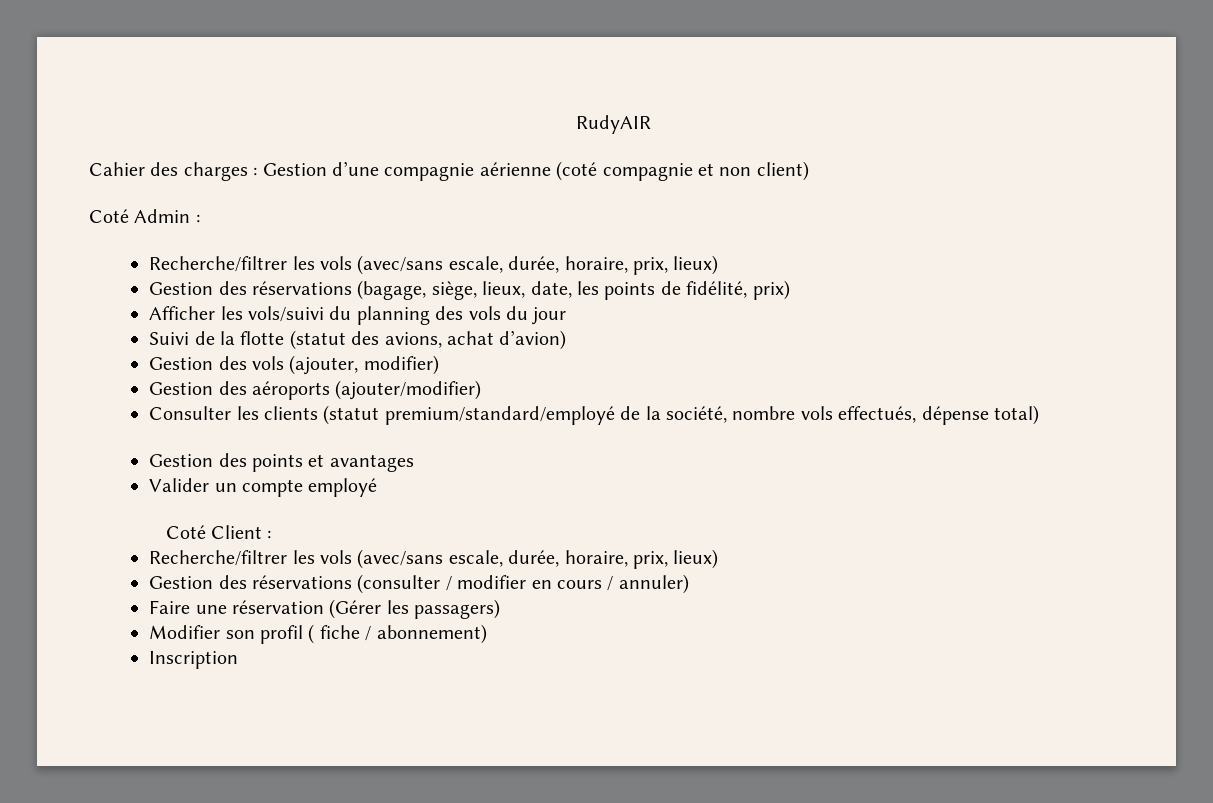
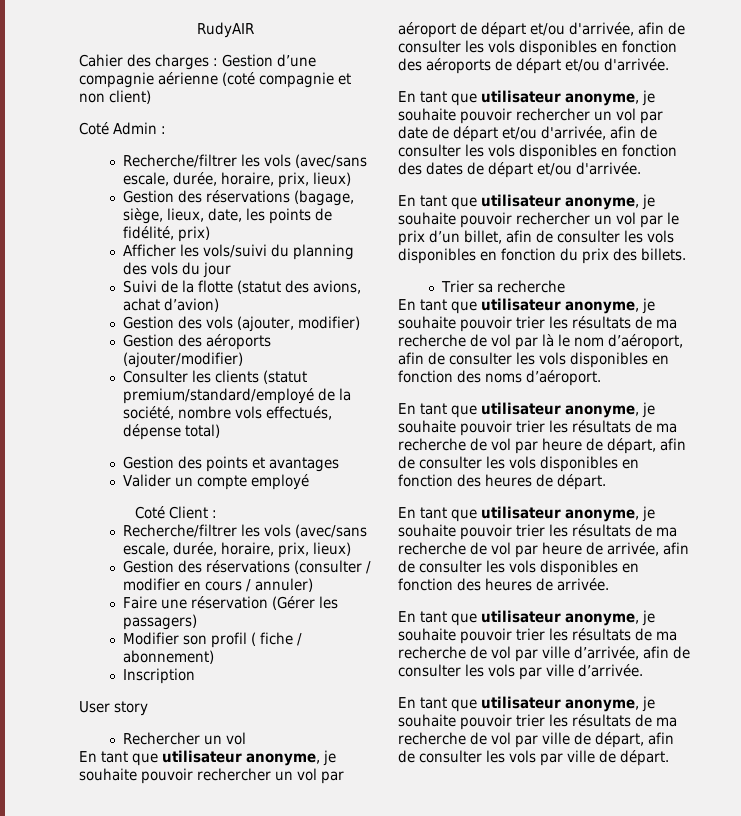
+ User story
+ Rechercher un vol
+ En tant que utilisateur anonyme, je souhaite pouvoir rechercher un vol par aéroport de départ et/ou d'arrivée, afin de consulter les vols disponibles en fonction des aéroports de départ et/ou d'arrivée.
+ En tant que utilisateur anonyme, je souhaite pouvoir rechercher un vol par date de départ et/ou d'arrivée, afin de consulter les vols disponibles en fonction des dates de départ et/ou d'arrivée.
+ En tant que utilisateur anonyme, je souhaite pouvoir rechercher un vol par le prix d’un billet, afin de consulter les vols disponibles en fonction du prix des billets.
+ Trier sa recherche
+ En tant que utilisateur anonyme, je souhaite pouvoir trier les résultats de ma recherche de vol par là le nom d’aéroport, afin de consulter les vols disponibles en fonction des noms d’aéroport.
+ En tant que utilisateur anonyme, je souhaite pouvoir trier les résultats de ma recherche de vol par heure de départ, afin de consulter les vols disponibles en fonction des heures de départ.
+ En tant que utilisateur anonyme, je souhaite pouvoir trier les résultats de ma recherche de vol par heure de arrivée, afin de consulter les vols disponibles en fonction des heures de arrivée.
+ En tant que utilisateur anonyme, je souhaite pouvoir trier les résultats de ma recherche de vol par ville d’arrivée, afin de consulter les vols par ville d’arrivée.
+ En tant que utilisateur anonyme, je souhaite pouvoir trier les résultats de ma recherche de vol par ville de départ, afin de consulter les vols par ville de départ.

